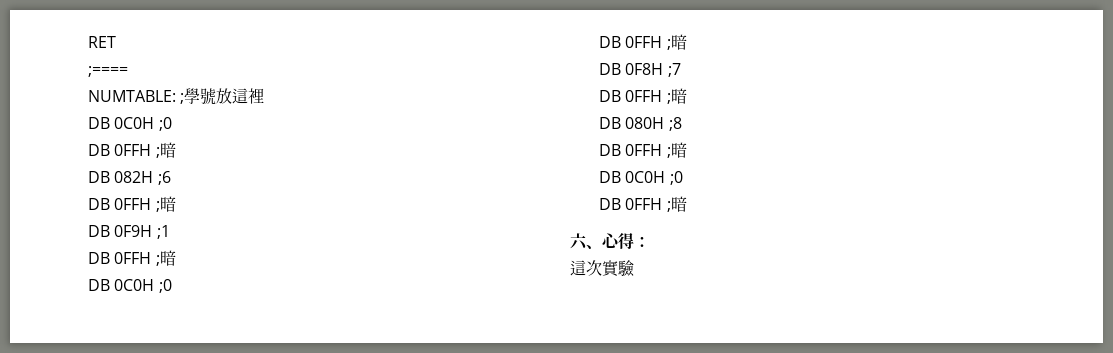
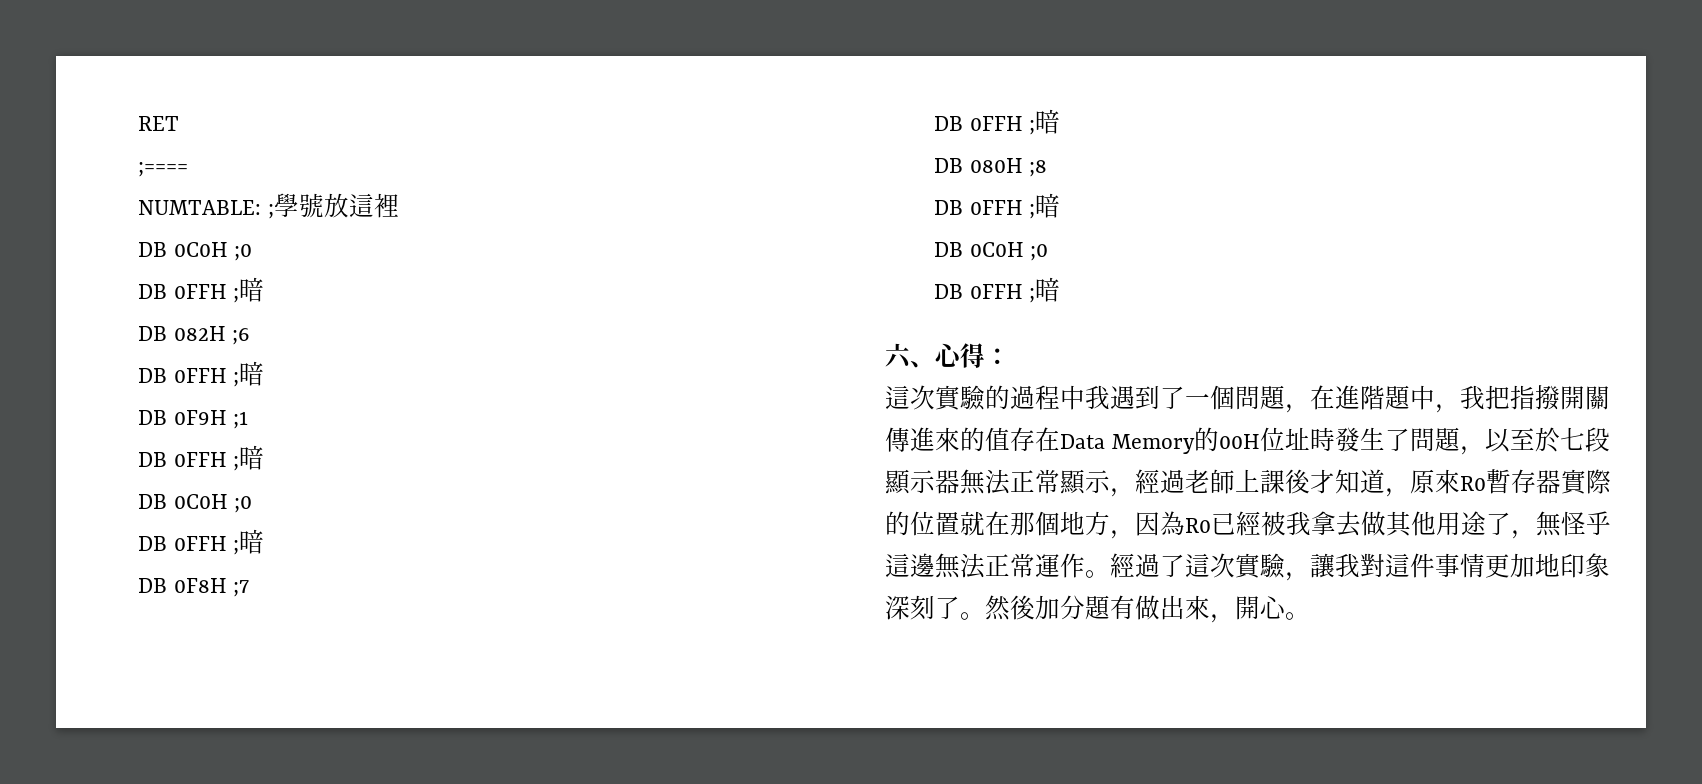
- 這次實驗
+ 這次實驗的過程中我遇到了一個問題，在進階題中，我把指撥開關傳進來的值存在Data Memory的00H位址時發生了問題，以至於七段顯示器無法正常顯示，經過老師上課後才知道，原來R0暫存器實際的位置就在那個地方，因為R0已經被我拿去做其他用途了，無怪乎這邊無法正常運作。經過了這次實驗，讓我對這件事情更加地印象深刻了。然後加分題有做出來，開心。

